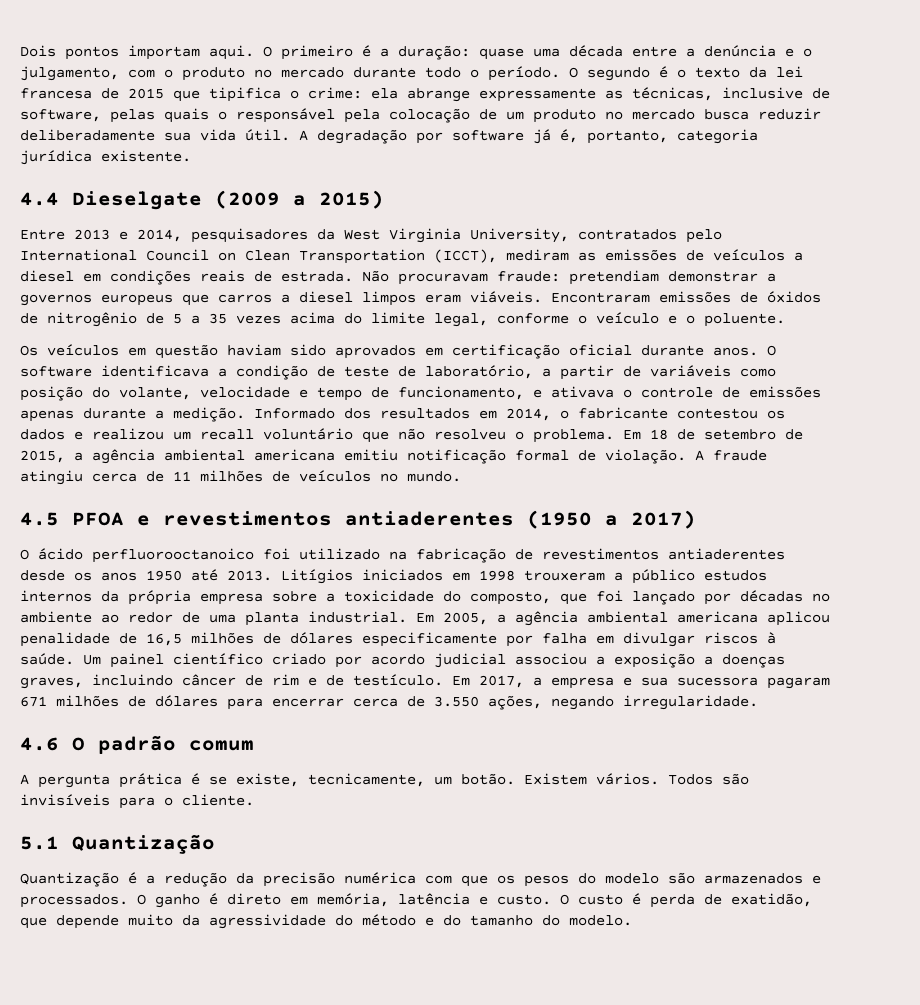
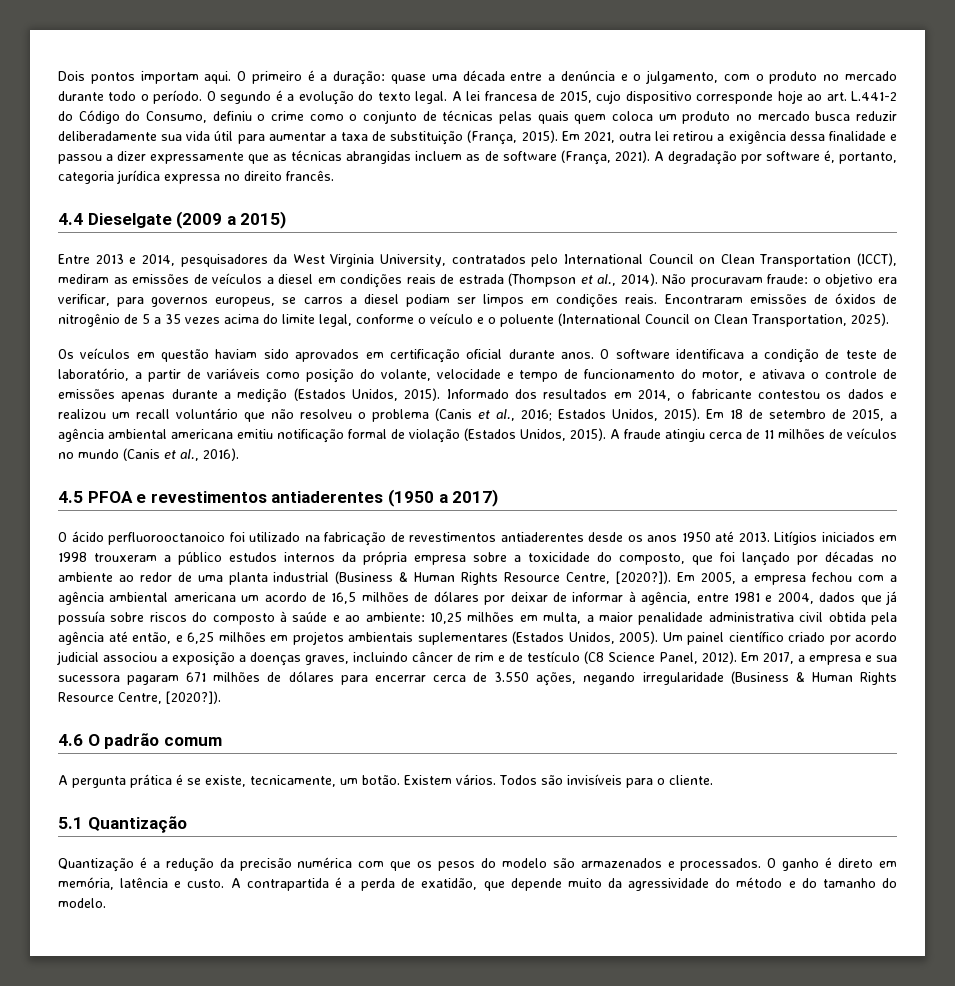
- O segundo é o texto da lei francesa de 2015 que tipifica o crime: ela abrange expressamente as técnicas, inclusive de software, pelas quais o responsável pela colocação de um produto no mercado busca reduzir deliberadamente sua vida útil.
+ O segundo é a evolução do texto legal. A lei francesa de 2015, cujo dispositivo corresponde hoje ao art. L.441-2 do Código do Consumo, definiu o crime como o conjunto de técnicas pelas quais quem coloca um produto no mercado busca reduzir deliberadamente sua vida útil para aumentar a taxa de substituição (França, 2015). Em 2021, outra lei retirou a exigência dessa finalidade e passou a dizer expressamente que as técnicas abrangidas incluem as de software (França, 2021).
- A degradação por software já é, portanto, categoria jurídica existente.
+ A degradação por software é, portanto, categoria jurídica expressa no direito francês.
- Entre 2013 e 2014, pesquisadores da West Virginia University, contratados pelo International Council on Clean Transportation (ICCT), mediram as emissões de veículos a diesel em condições reais de estrada. Não procuravam fraude: pretendiam demonstrar a governos europeus que carros a diesel limpos eram viáveis.
+ Entre 2013 e 2014, pesquisadores da West Virginia University, contratados pelo International Council on Clean Transportation (ICCT), mediram as emissões de veículos a diesel em condições reais de estrada (Thompson et al., 2014). Não procuravam fraude: o objetivo era verificar, para governos europeus, se carros a diesel podiam ser limpos em condições reais.
- Encontraram emissões de óxidos de nitrogênio de 5 a 35 vezes acima do limite legal, conforme o veículo e o poluente.
+ Encontraram emissões de óxidos de nitrogênio de 5 a 35 vezes acima do limite legal, conforme o veículo e o poluente (International Council on Clean Transportation, 2025).
- O software identificava a condição de teste de laboratório, a partir de variáveis como posição do volante, velocidade e tempo de funcionamento, e ativava o controle de emissões apenas durante a medição.
+ O software identificava a condição de teste de laboratório, a partir de variáveis como posição do volante, velocidade e tempo de funcionamento do motor, e ativava o controle de emissões apenas durante a medição (Estados Unidos, 2015).
- Informado dos resultados em 2014, o fabricante contestou os dados e realizou um recall voluntário que não resolveu o problema.
+ Informado dos resultados em 2014, o fabricante contestou os dados e realizou um recall voluntário que não resolveu o problema (Canis et al., 2016; Estados Unidos, 2015).
- Em 18 de setembro de 2015, a agência ambiental americana emitiu notificação formal de violação.
+ Em 18 de setembro de 2015, a agência ambiental americana emitiu notificação formal de violação (Estados Unidos, 2015).
- A fraude atingiu cerca de 11 milhões de veículos no mundo.
+ A fraude atingiu cerca de 11 milhões de veículos no mundo (Canis et al., 2016).
- Litígios iniciados em 1998 trouxeram a público estudos internos da própria empresa sobre a toxicidade do composto, que foi lançado por décadas no ambiente ao redor de uma planta industrial. Em 2005, a agência ambiental americana aplicou penalidade de 16,5 milhões de dólares especificamente por falha em divulgar riscos à saúde.
+ Litígios iniciados em 1998 trouxeram a público estudos internos da própria empresa sobre a toxicidade do composto, que foi lançado por décadas no ambiente ao redor de uma planta industrial (Business & Human Rights Resource Centre, [2020?]). Em 2005, a empresa fechou com a agência ambiental americana um acordo de 16,5 milhões de dólares por deixar de informar à agência, entre 1981 e 2004, dados que já possuía sobre riscos do composto à saúde e ao ambiente: 10,25 milhões em multa, a maior penalidade administrativa civil obtida pela agência até então, e 6,25 milhões em projetos ambientais suplementares (Estados Unidos, 2005).
- Um painel científico criado por acordo judicial associou a exposição a doenças graves, incluindo câncer de rim e de testículo.
+ Um painel científico criado por acordo judicial associou a exposição a doenças graves, incluindo câncer de rim e de testículo (C8 Science Panel, 2012).
- Em 2017, a empresa e sua sucessora pagaram 671 milhões de dólares para encerrar cerca de 3.550 ações, negando irregularidade.
+ Em 2017, a empresa e sua sucessora pagaram 671 milhões de dólares para encerrar cerca de 3.550 ações, negando irregularidade (Business & Human Rights Resource Centre, [2020?]).
- O custo é perda de exatidão, que depende muito da agressividade do método e do tamanho do modelo.
+ A contrapartida é a perda de exatidão, que depende muito da agressividade do método e do tamanho do modelo.

